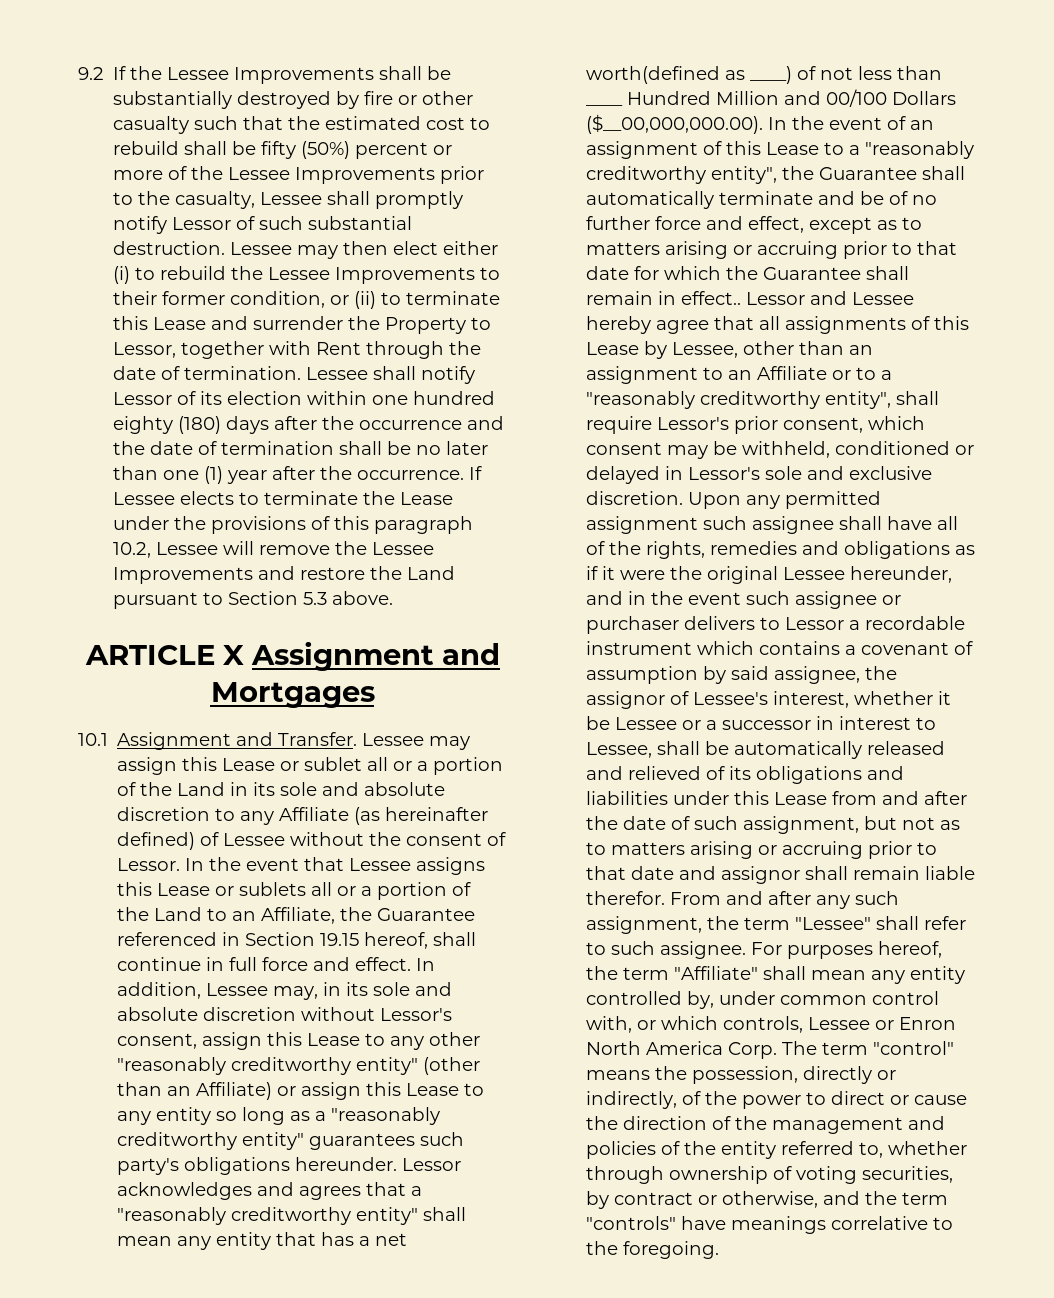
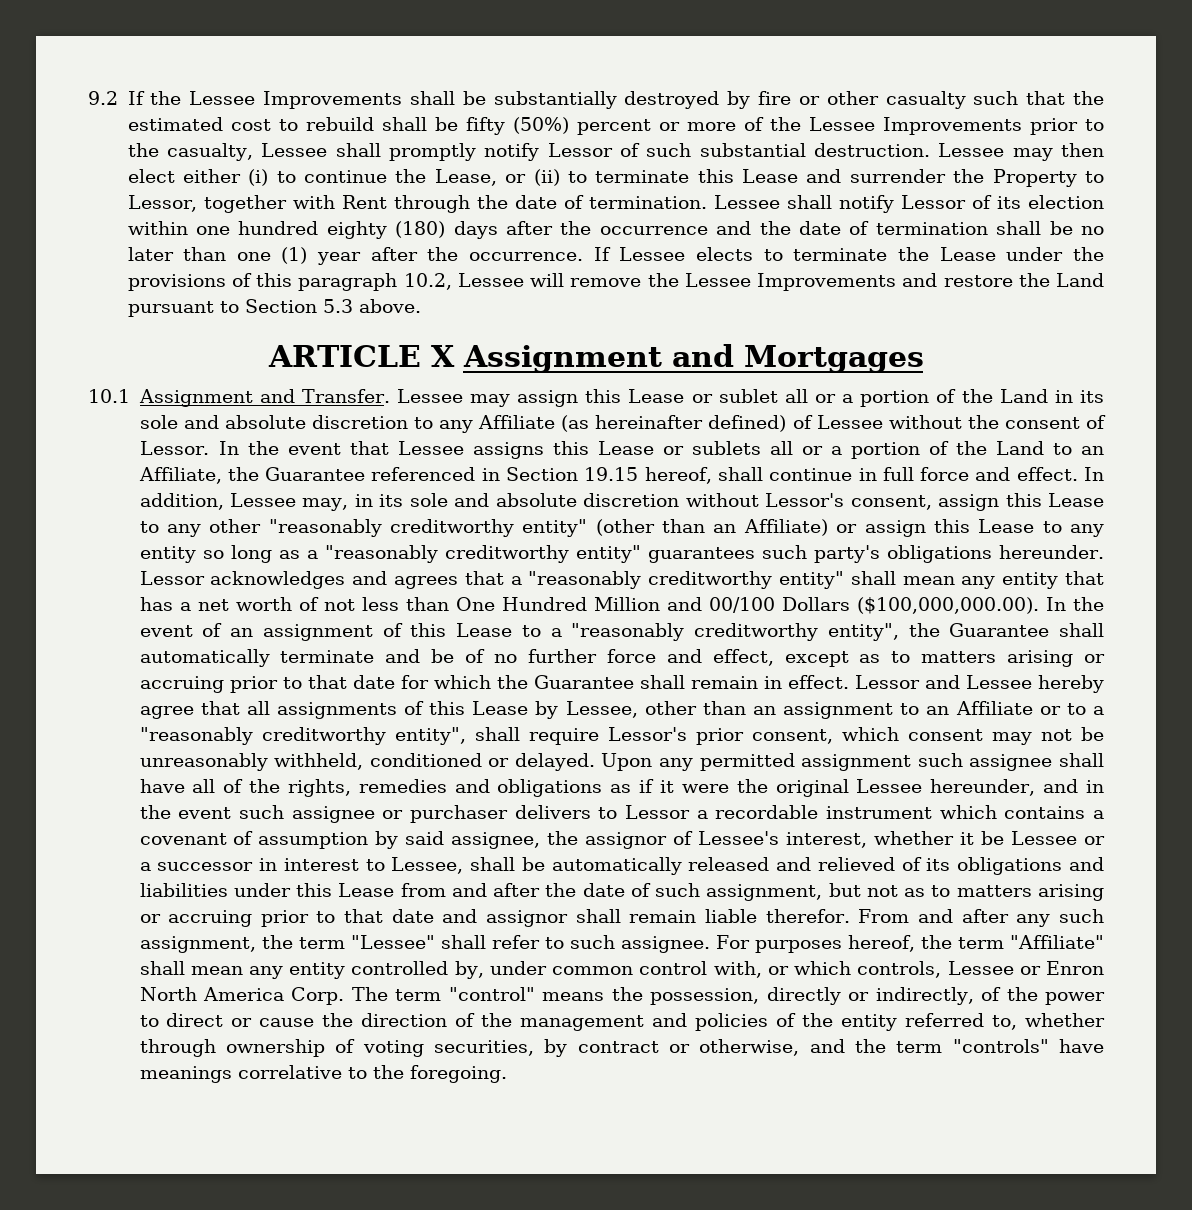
- Lessee may then elect either (i) to rebuild the Lessee Improvements to their former condition, or (ii) to terminate this Lease and surrender the Property to Lessor, together with Rent through the date of termination.
+ Lessee may then elect either (i) to continue the Lease, or (ii) to terminate this Lease and surrender the Property to Lessor, together with Rent through the date of termination.
- Lessor acknowledges and agrees that a "reasonably creditworthy entity" shall mean any entity that has a net worth(defined as ____) of not less than ____ Hundred Million and 00/100 Dollars ($__00,000,000.00). In the event of an assignment of this Lease to a "reasonably creditworthy entity", the Guarantee shall automatically terminate and be of no further force and effect, except as to matters arising or accruing prior to that date for which the Guarantee shall remain in effect..
+ Lessor acknowledges and agrees that a "reasonably creditworthy entity" shall mean any entity that has a net worth of not less than One Hundred Million and 00/100 Dollars ($100,000,000.00). In the event of an assignment of this Lease to a "reasonably creditworthy entity", the Guarantee shall automatically terminate and be of no further force and effect, except as to matters arising or accruing prior to that date for which the Guarantee shall remain in effect.
- Lessor and Lessee hereby agree that all assignments of this Lease by Lessee, other than an assignment to an Affiliate or to a "reasonably creditworthy entity", shall require Lessor's prior consent, which consent may be withheld, conditioned or delayed in Lessor's sole and exclusive discretion.
+ Lessor and Lessee hereby agree that all assignments of this Lease by Lessee, other than an assignment to an Affiliate or to a "reasonably creditworthy entity", shall require Lessor's prior consent, which consent may not be unreasonably withheld, conditioned or delayed.

